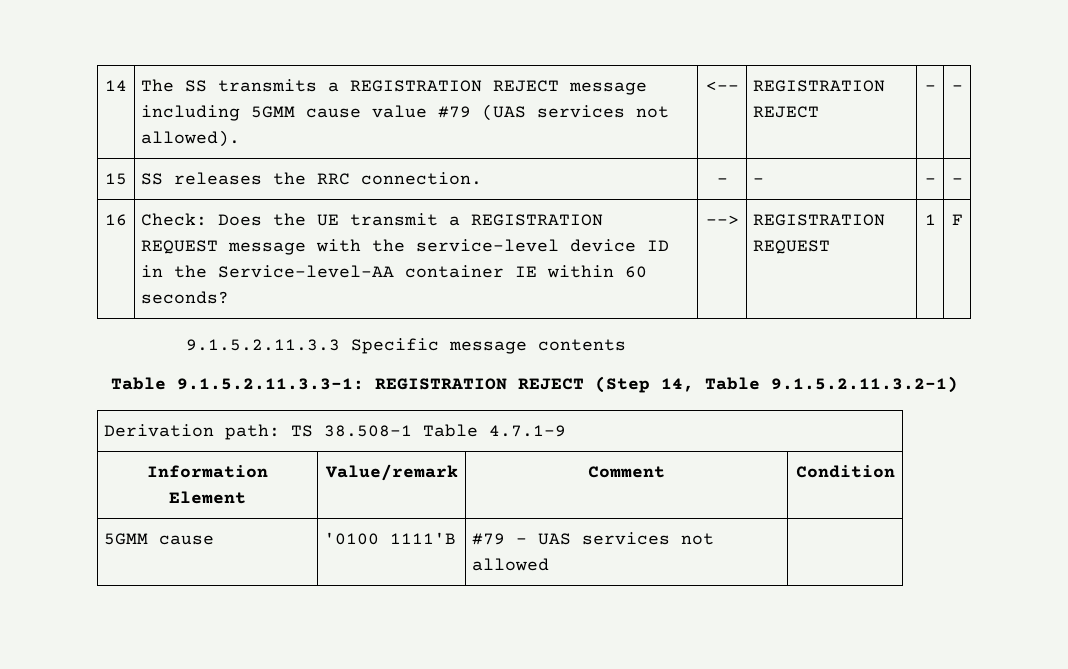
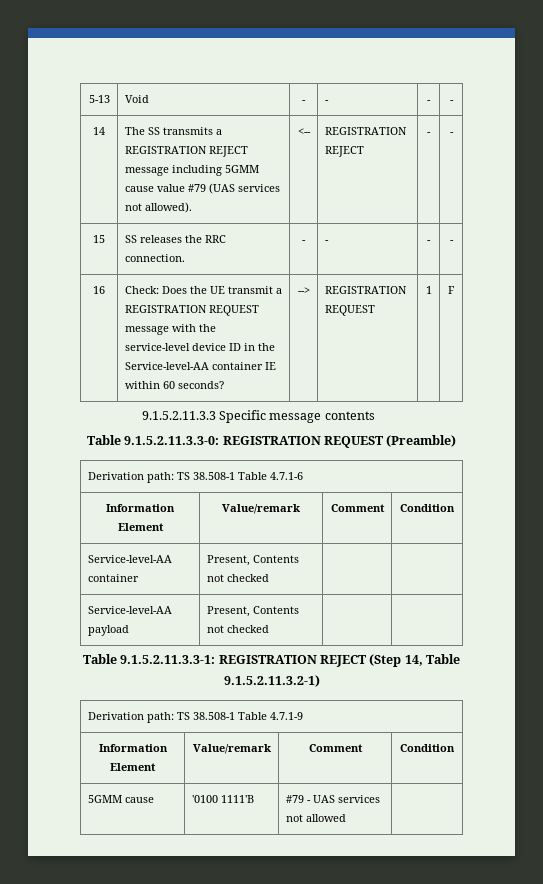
+ 5-13 | Void | - | - | - | -
+ Table 9.1.5.2.11.3.3-0: REGISTRATION REQUEST (Preamble)
+ Derivation path: TS 38.508-1 Table 4.7.1-6
+ Information Element | Value/remark | Comment | Condition
+ Service-level-AA container | Present, Contents not checked | |
+ Service-level-AA payload | Present, Contents not checked | |

